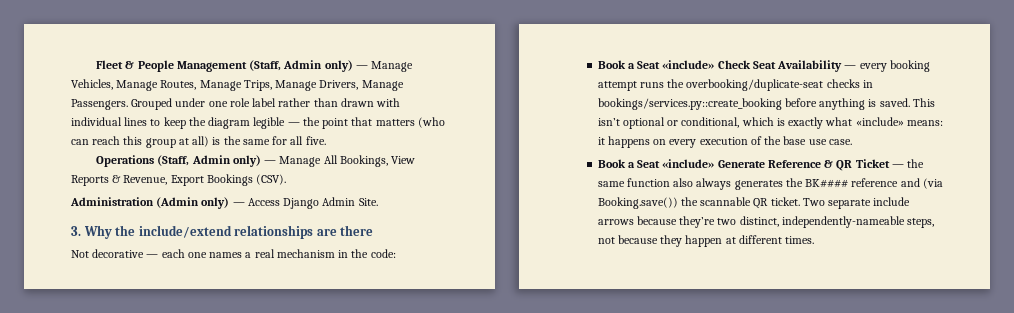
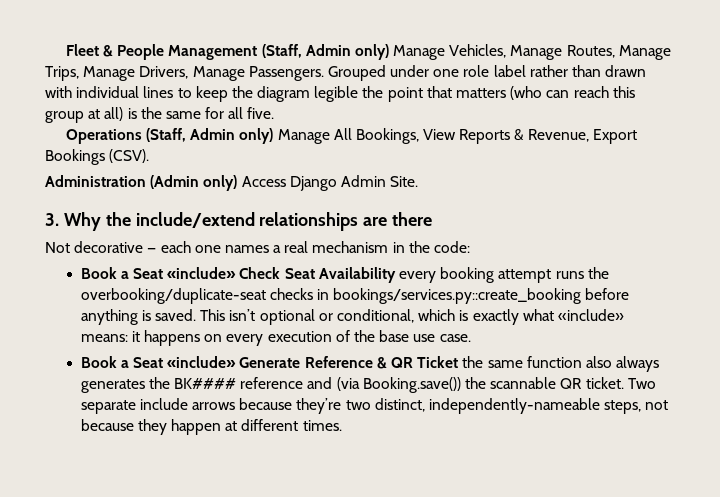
- Fleet & People Management (Staff, Admin only) — Manage Vehicles, Manage Routes, Manage Trips, Manage Drivers, Manage Passengers.
+ Fleet & People Management (Staff, Admin only) Manage Vehicles, Manage Routes, Manage Trips, Manage Drivers, Manage Passengers.
- Grouped under one role label rather than drawn with individual lines to keep the diagram legible — the point that matters (who can reach this group at all) is the same for all five.
+ Grouped under one role label rather than drawn with individual lines to keep the diagram legible the point that matters (who can reach this group at all) is the same for all five.
- Operations (Staff, Admin only) — Manage All Bookings, View Reports & Revenue, Export Bookings (CSV).
+ Operations (Staff, Admin only) Manage All Bookings, View Reports & Revenue, Export Bookings (CSV).
- Administration (Admin only) — Access Django Admin Site.
+ Administration (Admin only) Access Django Admin Site.
- Book a Seat «include» Check Seat Availability — every booking attempt runs the overbooking/duplicate-seat checks in bookings/services.py::create_booking before anything is saved.
+ Book a Seat «include» Check Seat Availability every booking attempt runs the overbooking/duplicate-seat checks in bookings/services.py::create_booking before anything is saved.
- Book a Seat «include» Generate Reference & QR Ticket — the same function also always generates the BK#### reference and (via Booking.save()) the scannable QR ticket.
+ Book a Seat «include» Generate Reference & QR Ticket the same function also always generates the BK#### reference and (via Booking.save()) the scannable QR ticket.

